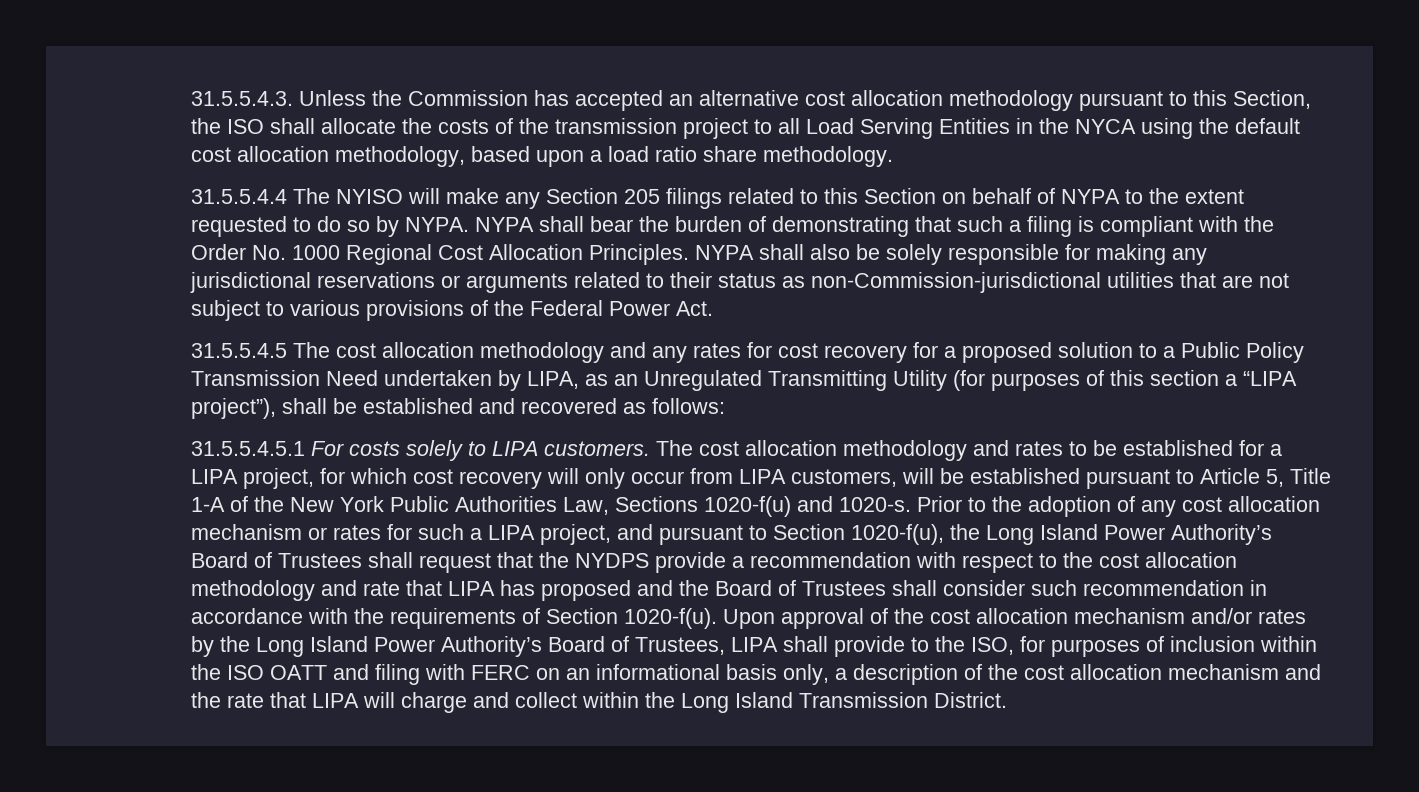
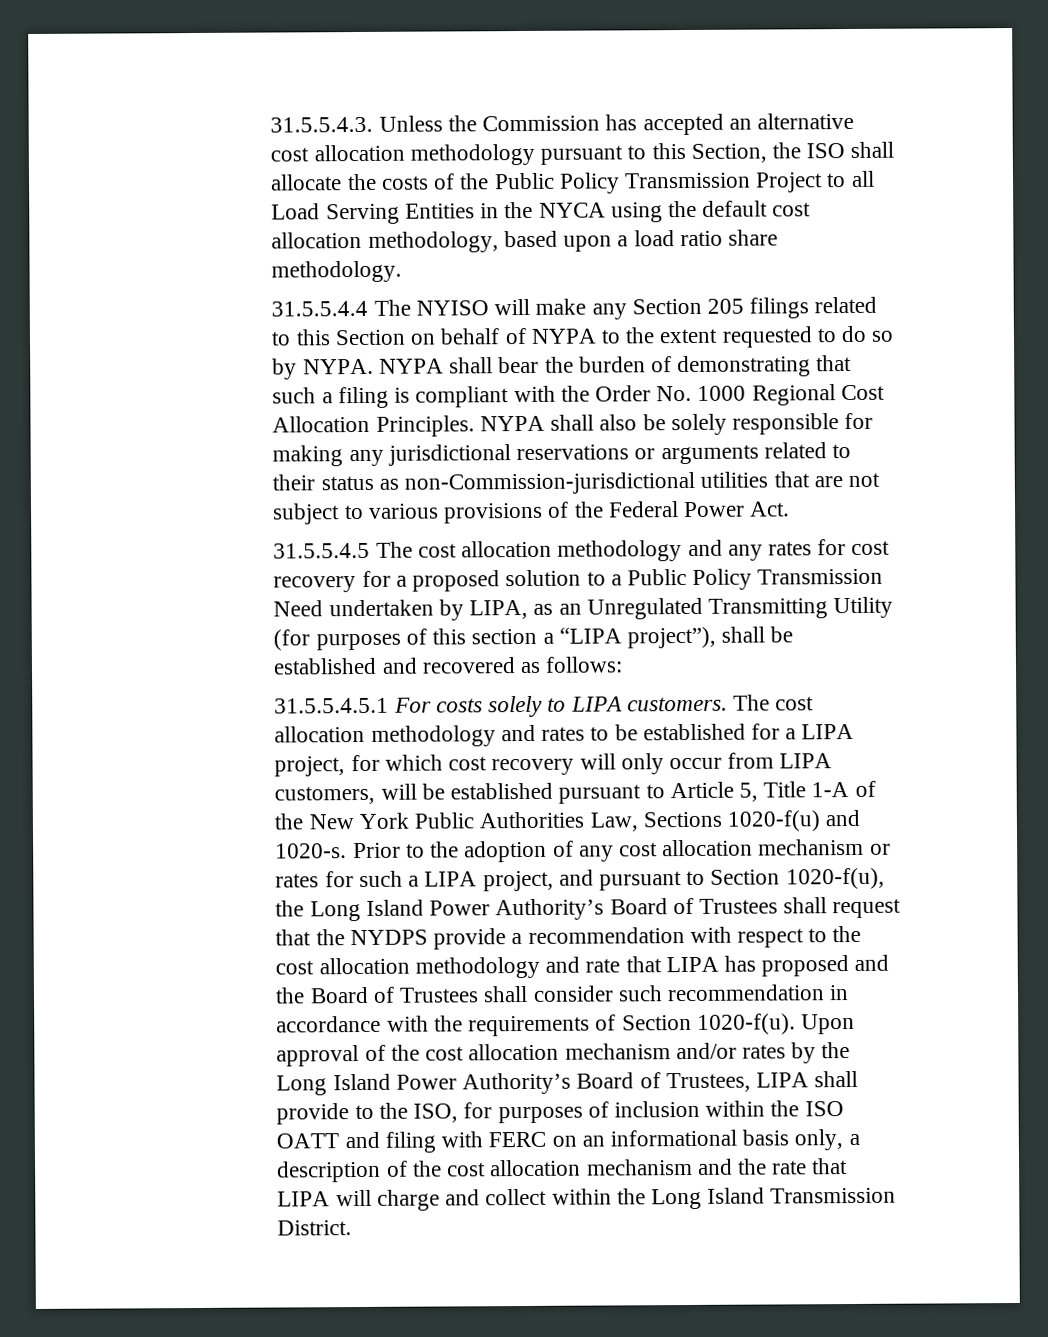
- 31.5.5.4.3. Unless the Commission has accepted an alternative cost allocation methodology pursuant to this Section, the ISO shall allocate the costs of the transmission project to all Load Serving Entities in the NYCA using the default cost allocation methodology, based upon a load ratio share methodology.
+ 31.5.5.4.3. Unless the Commission has accepted an alternative cost allocation methodology pursuant to this Section, the ISO shall allocate the costs of the Public Policy Transmission Project to all Load Serving Entities in the NYCA using the default cost allocation methodology, based upon a load ratio share methodology.

